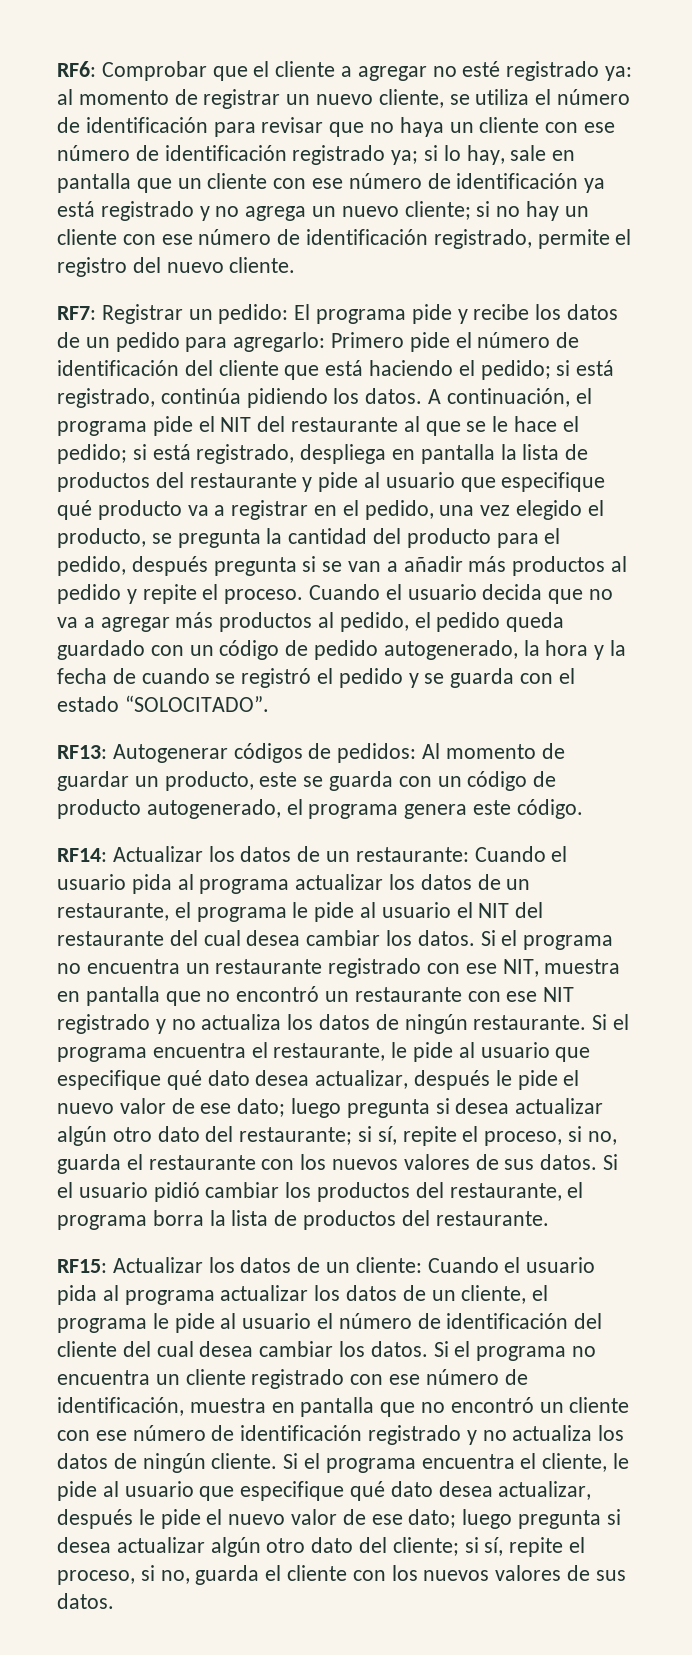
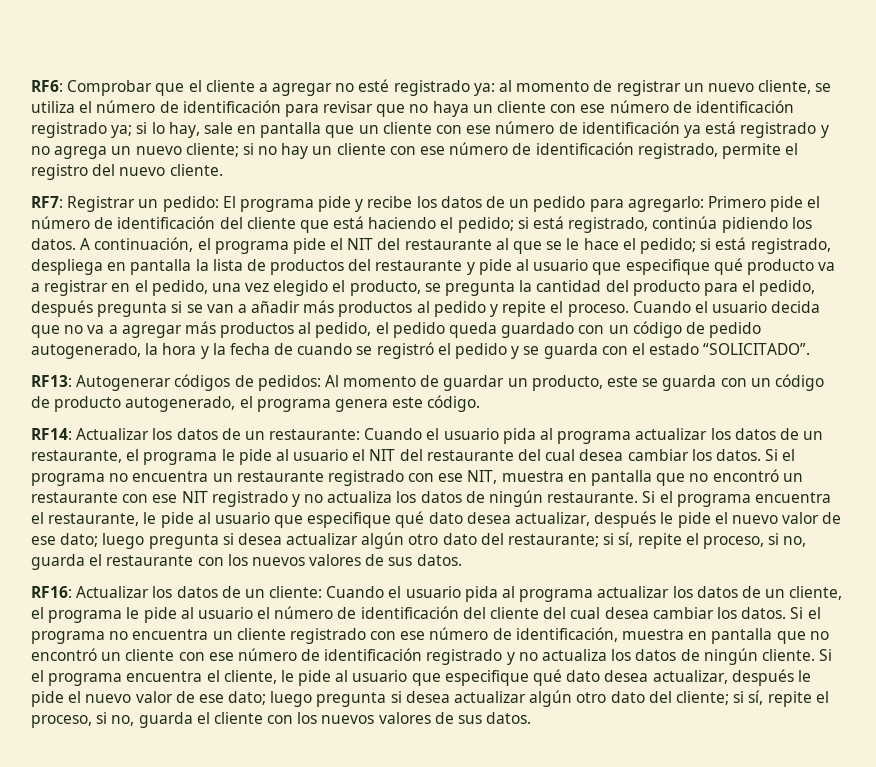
- Cuando el usuario decida que no va a agregar más productos al pedido, el pedido queda guardado con un código de pedido autogenerado, la hora y la fecha de cuando se registró el pedido y se guarda con el estado “SOLOCITADO”.
+ Cuando el usuario decida que no va a agregar más productos al pedido, el pedido queda guardado con un código de pedido autogenerado, la hora y la fecha de cuando se registró el pedido y se guarda con el estado “SOLICITADO”.
- si sí, repite el proceso, si no, guarda el restaurante con los nuevos valores de sus datos. Si el usuario pidió cambiar los productos del restaurante, el programa borra la lista de productos del restaurante.
- RF15:
+ si sí, repite el proceso, si no, guarda el restaurante con los nuevos valores de sus datos.
+ RF16:

